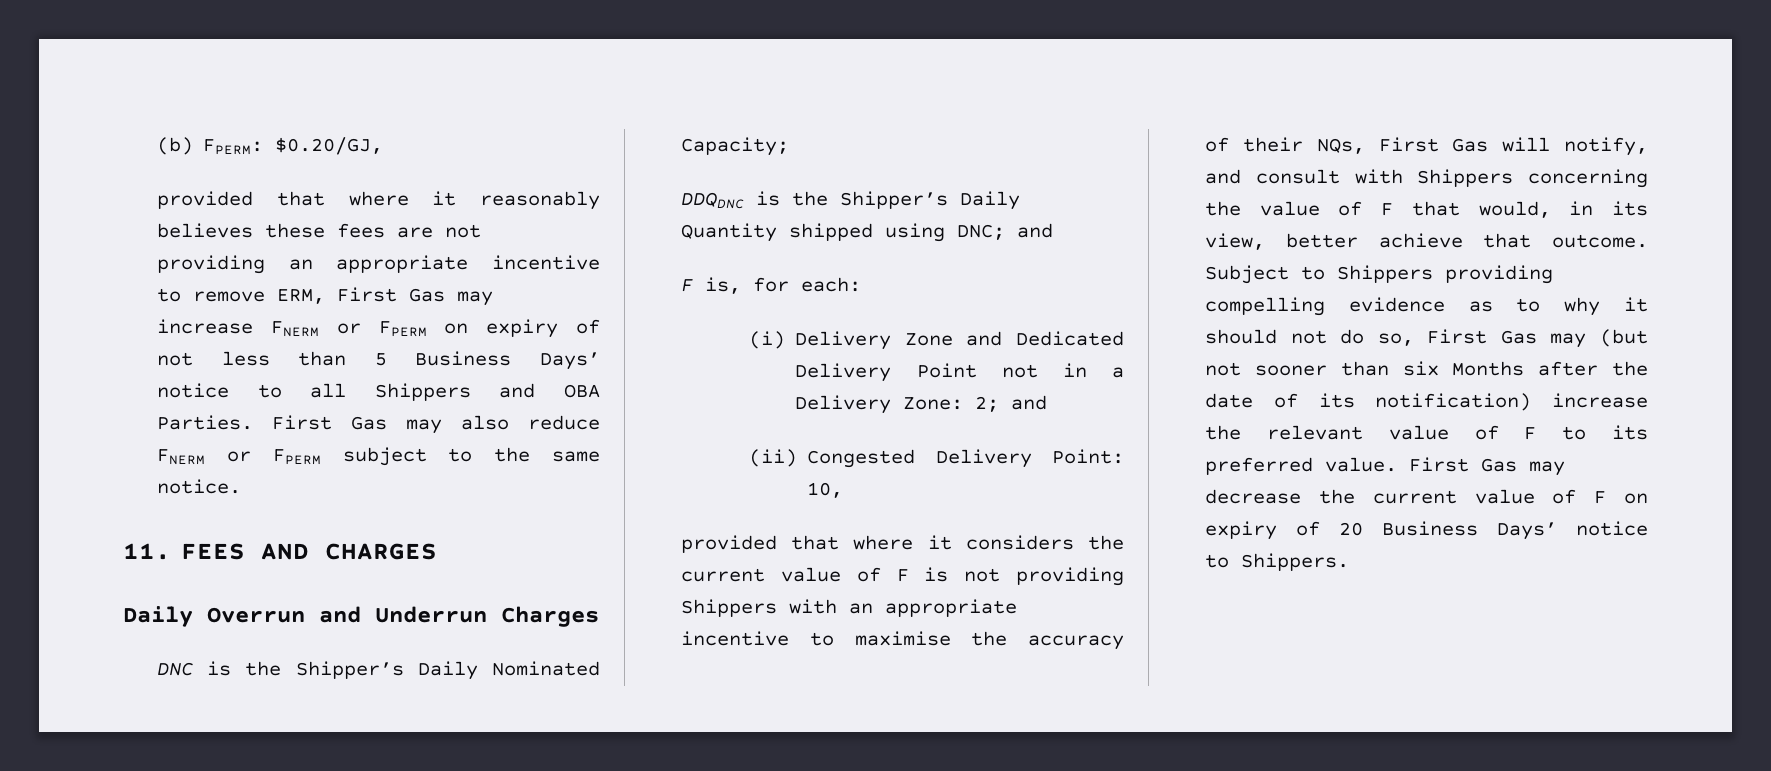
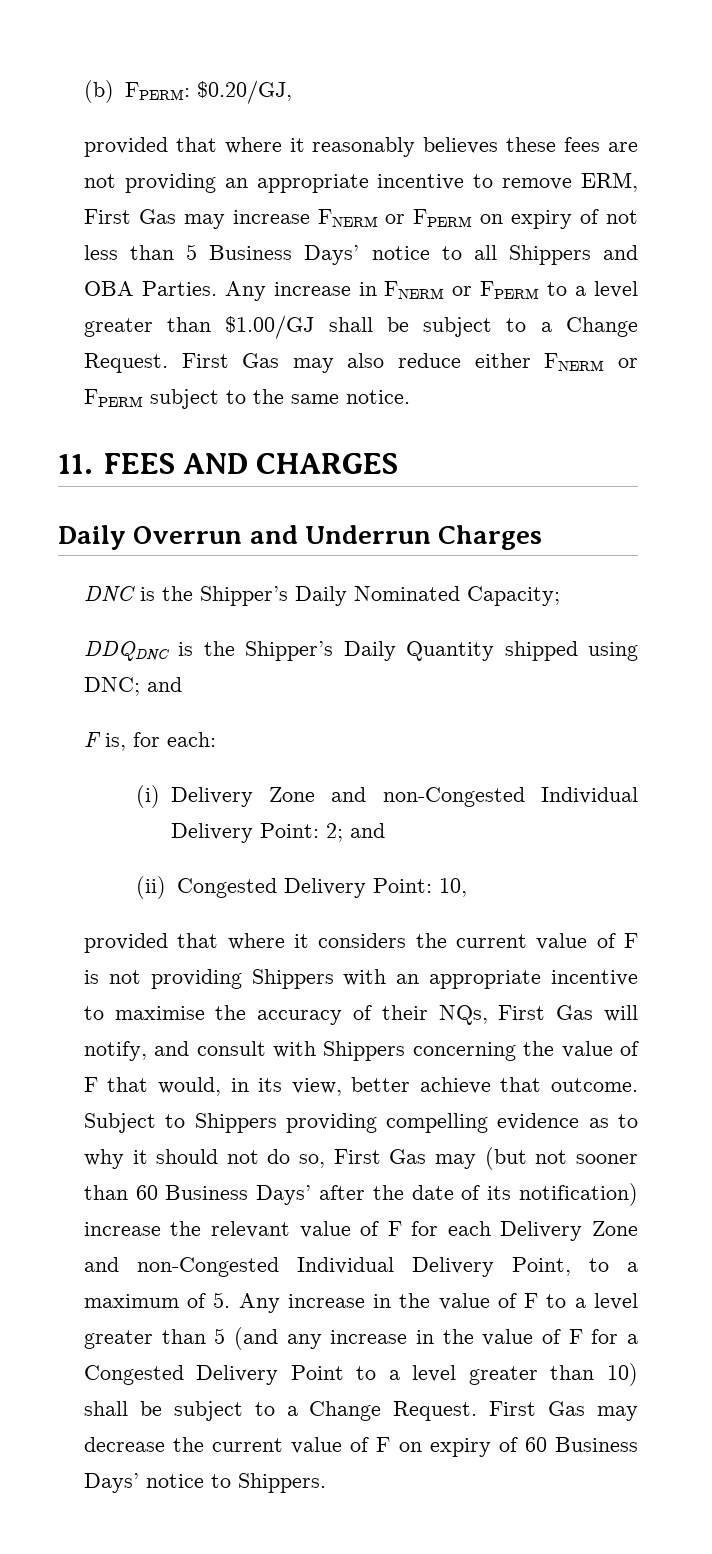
+ Any increase in FNERM or FPERM to a level greater than $1.00/GJ shall be subject to a Change Request.
- First Gas may also reduce FNERM or FPERM subject to the same notice.
+ First Gas may also reduce either FNERM or FPERM subject to the same notice.
- (i) Delivery Zone and Dedicated Delivery Point not in a Delivery Zone: 2; and
+ (i) Delivery Zone and non-Congested Individual Delivery Point: 2; and
- Subject to Shippers providing compelling evidence as to why it should not do so, First Gas may (but not sooner than six Months after the date of its notification) increase the relevant value of F to its preferred value.
+ Subject to Shippers providing compelling evidence as to why it should not do so, First Gas may (but not sooner than 60 Business Days’ after the date of its notification) increase the relevant value of F for each Delivery Zone and non-Congested Individual Delivery Point, to a maximum of 5. Any increase in the value of F to a level greater than 5 (and any increase in the value of F for a Congested Delivery Point to a level greater than 10) shall be subject to a Change Request.
- First Gas may decrease the current value of F on expiry of 20 Business Days’ notice to Shippers.
+ First Gas may decrease the current value of F on expiry of 60 Business Days’ notice to Shippers.

